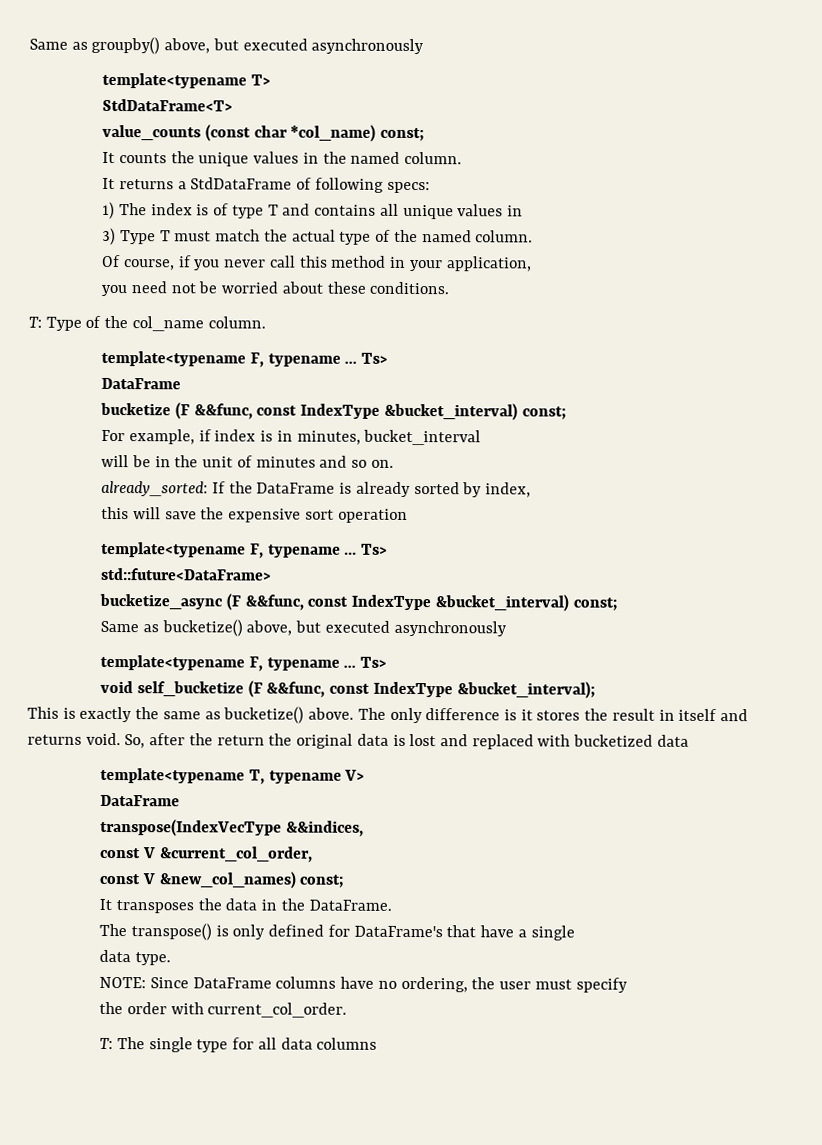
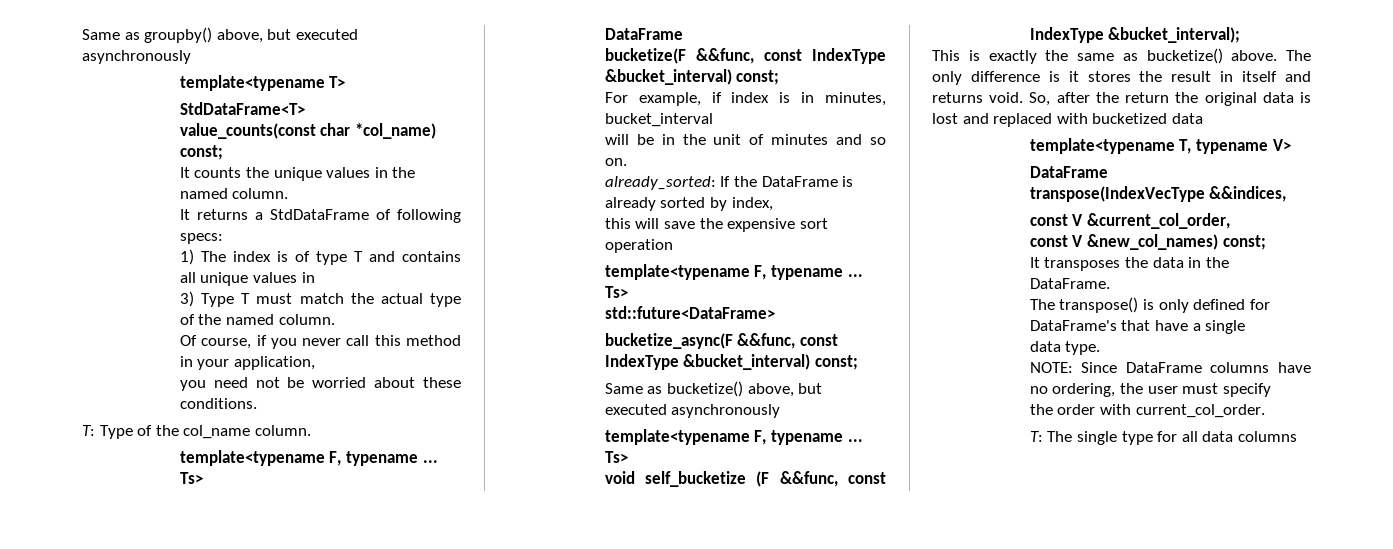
- value_counts (const char *col_name) const;
+ value_counts(const char *col_name) const;
- bucketize (F &&func, const IndexType &bucket_interval) const;
+ bucketize(F &&func, const IndexType &bucket_interval) const;
- bucketize_async (F &&func, const IndexType &bucket_interval) const;
+ bucketize_async(F &&func, const IndexType &bucket_interval) const;

